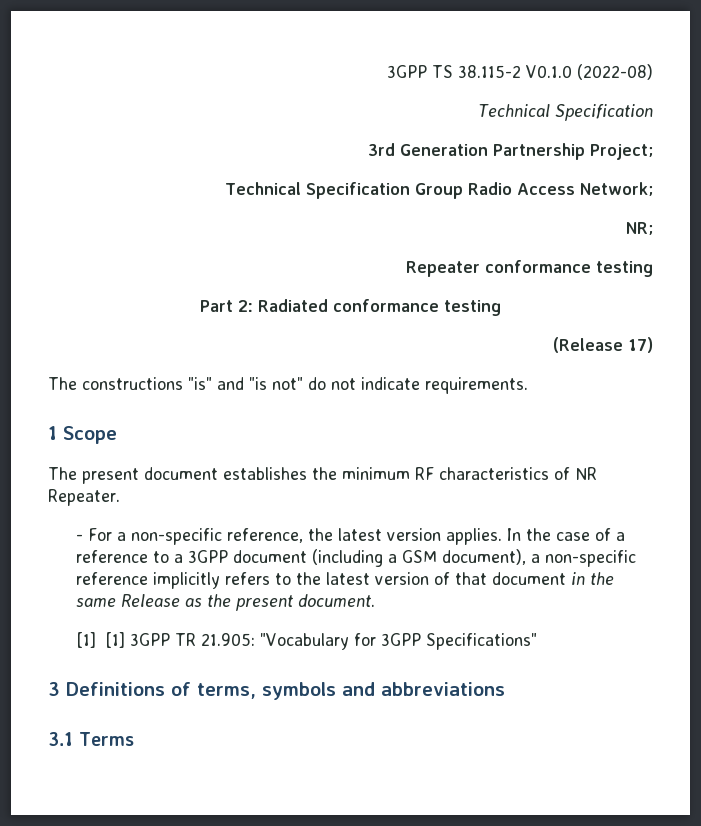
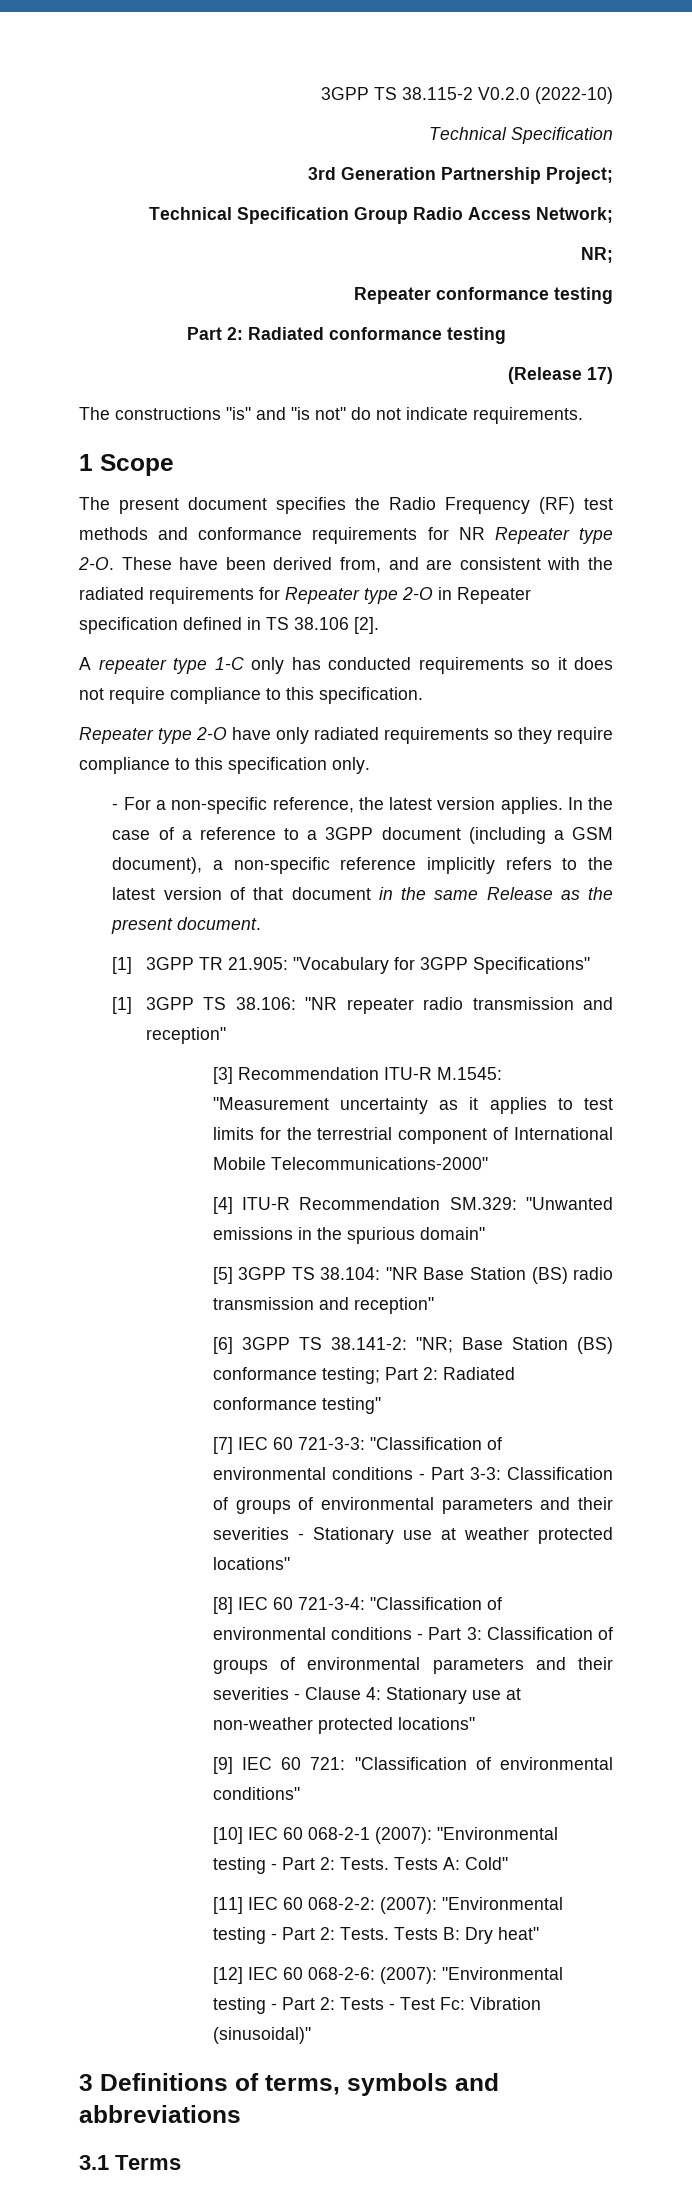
- 3GPP TS 38.115-2 V0.1.0 (2022-08)
+ 3GPP TS 38.115-2 V0.2.0 (2022-10)
- The present document establishes the minimum RF characteristics of NR Repeater.
+ The present document specifies the Radio Frequency (RF) test methods and conformance requirements for NR Repeater type 2-O. These have been derived from, and are consistent with the radiated requirements for Repeater type 2-O in Repeater specification defined in TS 38.106 [2].
+ A repeater type 1-C only has conducted requirements so it does not require compliance to this specification.
+ Repeater type 2-O have only radiated requirements so they require compliance to this specification only.
- [1] [1] 3GPP TR 21.905: "Vocabulary for 3GPP Specifications"
+ [1] 3GPP TR 21.905: "Vocabulary for 3GPP Specifications"
+ [1] 3GPP TS 38.106: "NR repeater radio transmission and reception"
+ [3] Recommendation ITU-R M.1545: "Measurement uncertainty as it applies to test limits for the terrestrial component of International Mobile Telecommunications-2000"
+ [4] ITU-R Recommendation SM.329: "Unwanted emissions in the spurious domain"
+ [5] 3GPP TS 38.104: "NR Base Station (BS) radio transmission and reception"
+ [6] 3GPP TS 38.141-2: "NR; Base Station (BS) conformance testing; Part 2: Radiated conformance testing"
+ [7] IEC 60 721-3-3: "Classification of environmental conditions - Part 3-3: Classification of groups of environmental parameters and their severities - Stationary use at weather protected locations"
+ [8] IEC 60 721-3-4: "Classification of environmental conditions - Part 3: Classification of groups of environmental parameters and their severities - Clause 4: Stationary use at non-weather protected locations"
+ [9] IEC 60 721: "Classification of environmental conditions"
+ [10] IEC 60 068-2-1 (2007): "Environmental testing - Part 2: Tests. Tests A: Cold"
+ [11] IEC 60 068-2-2: (2007): "Environmental testing - Part 2: Tests. Tests B: Dry heat"
+ [12] IEC 60 068-2-6: (2007): "Environmental testing - Part 2: Tests - Test Fc: Vibration (sinusoidal)"

